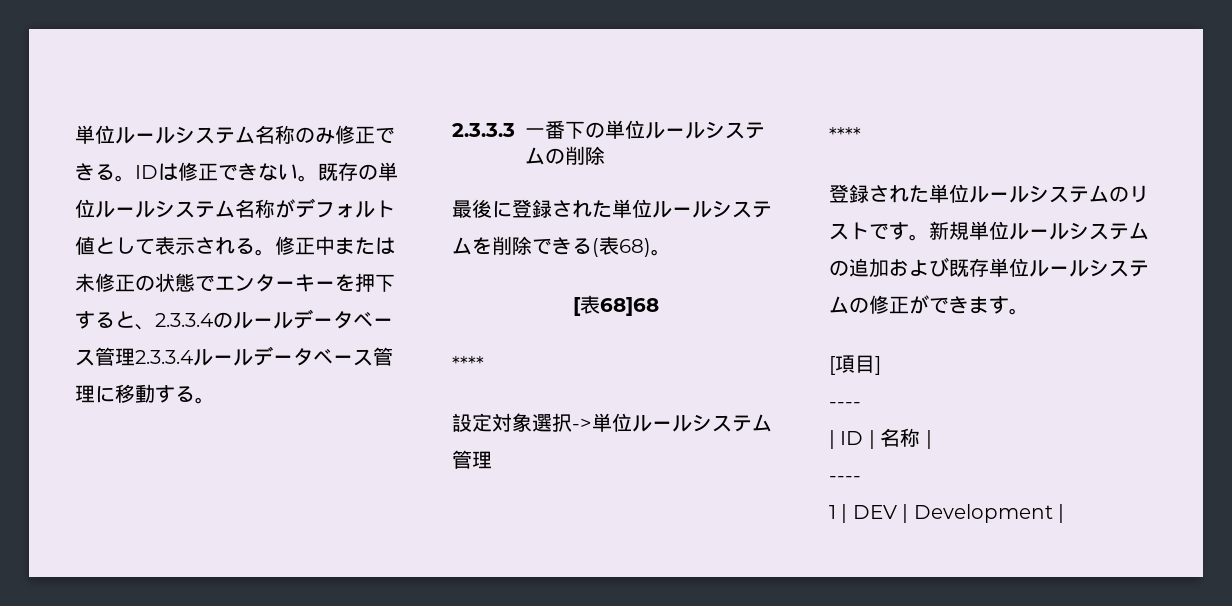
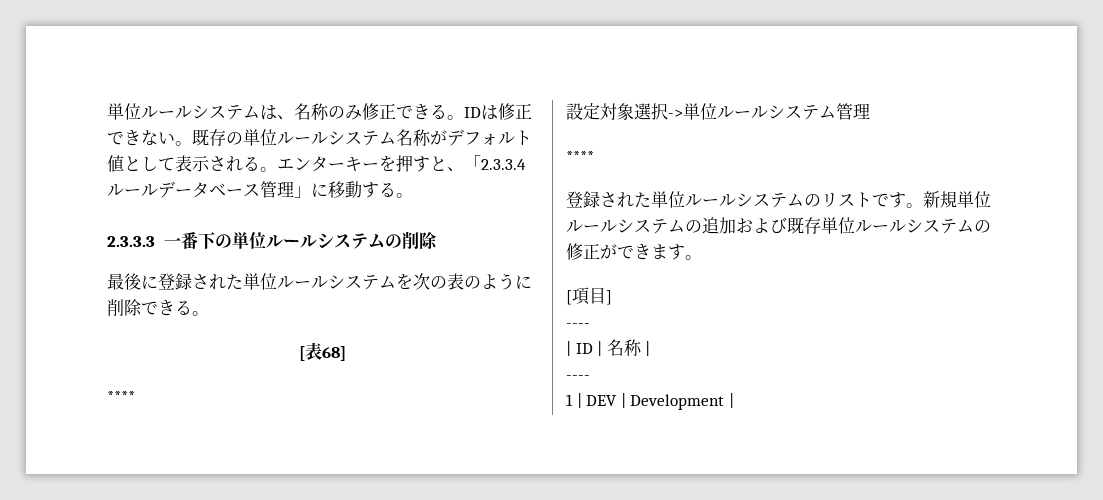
- 単位ルールシステム名称のみ修正できる。
+ 単位ルールシステムは、名称のみ修正できる。
- 修正中または未修正の状態でエンターキーを押下すると、2.3.3.4のルールデータベース管理2.3.3.4ルールデータベース管理に移動する。
+ エンターキーを押すと、「2.3.3.4ルールデータベース管理」に移動する。
- 最後に登録された単位ルールシステムを削除できる(表68)。
+ 最後に登録された単位ルールシステムを次の表のように削除できる。
- [表68]68
+ [表68]

